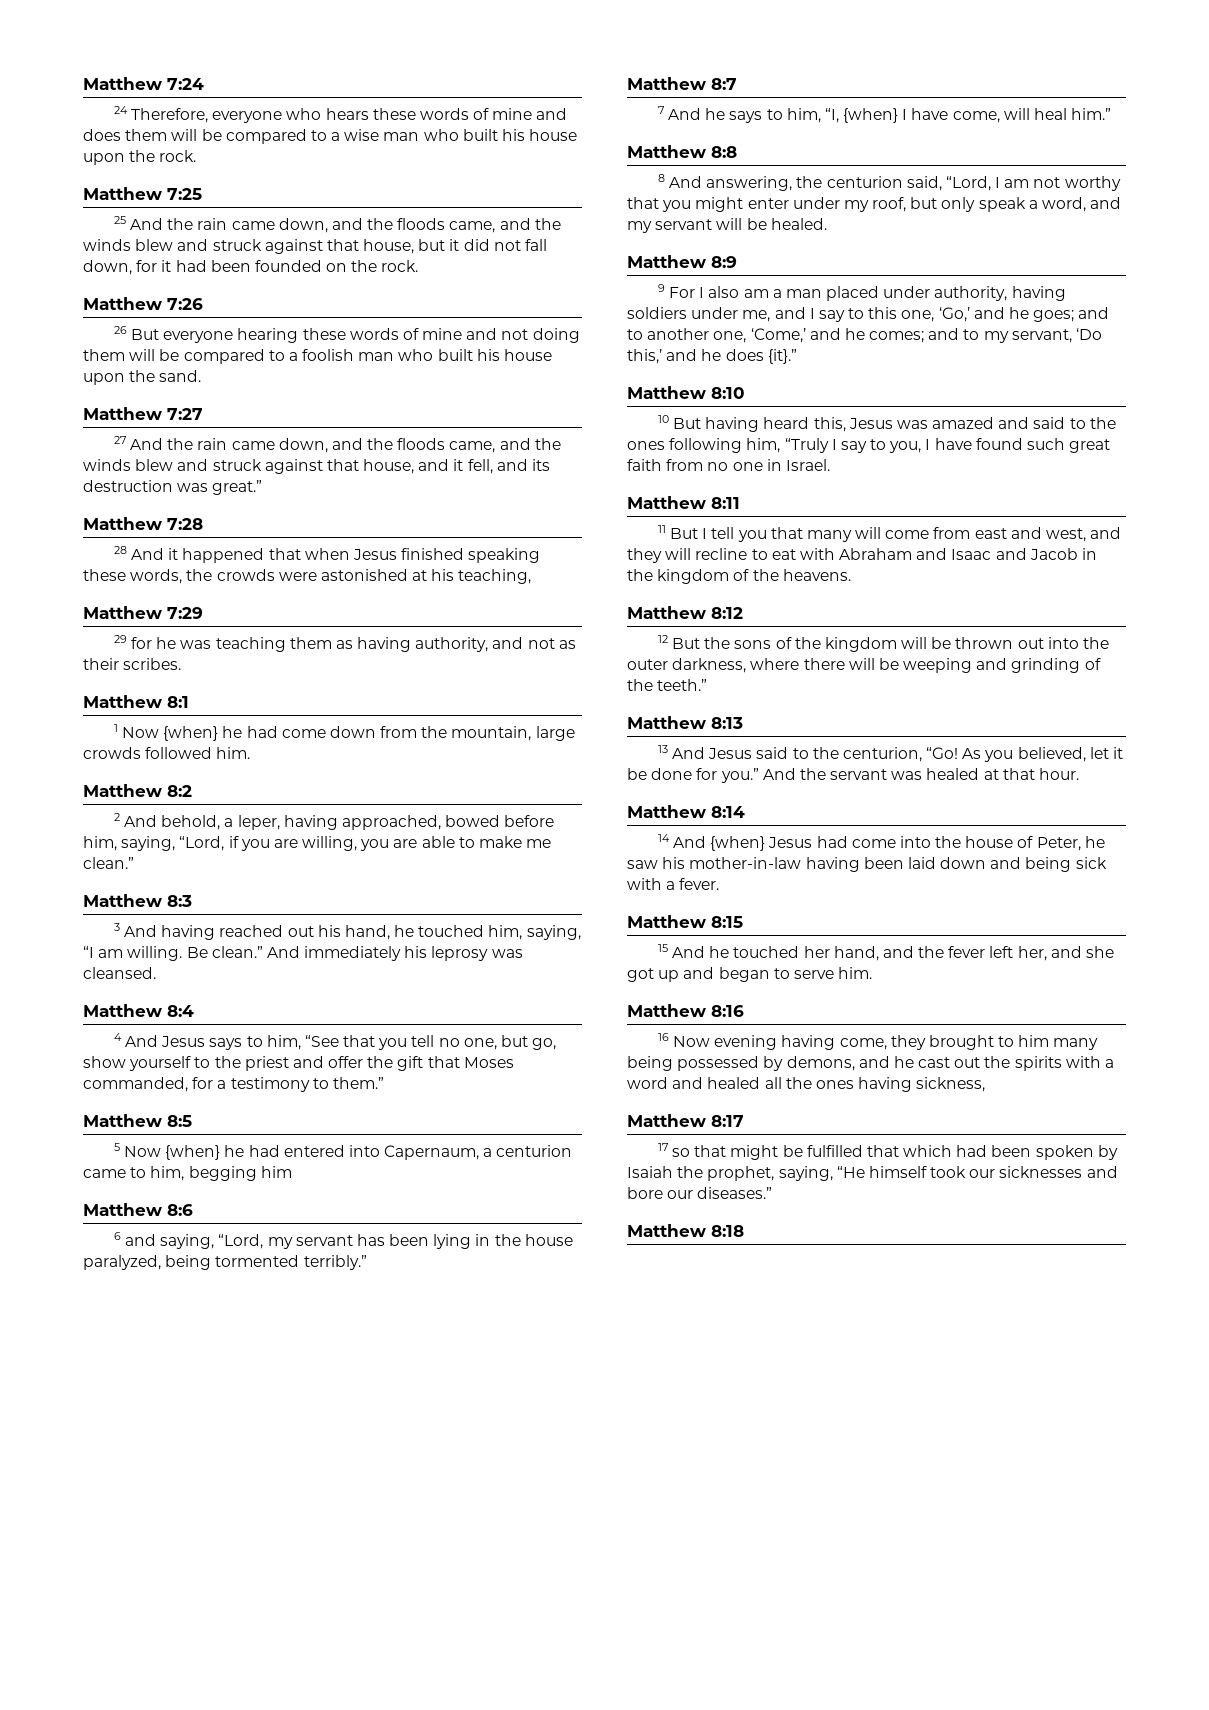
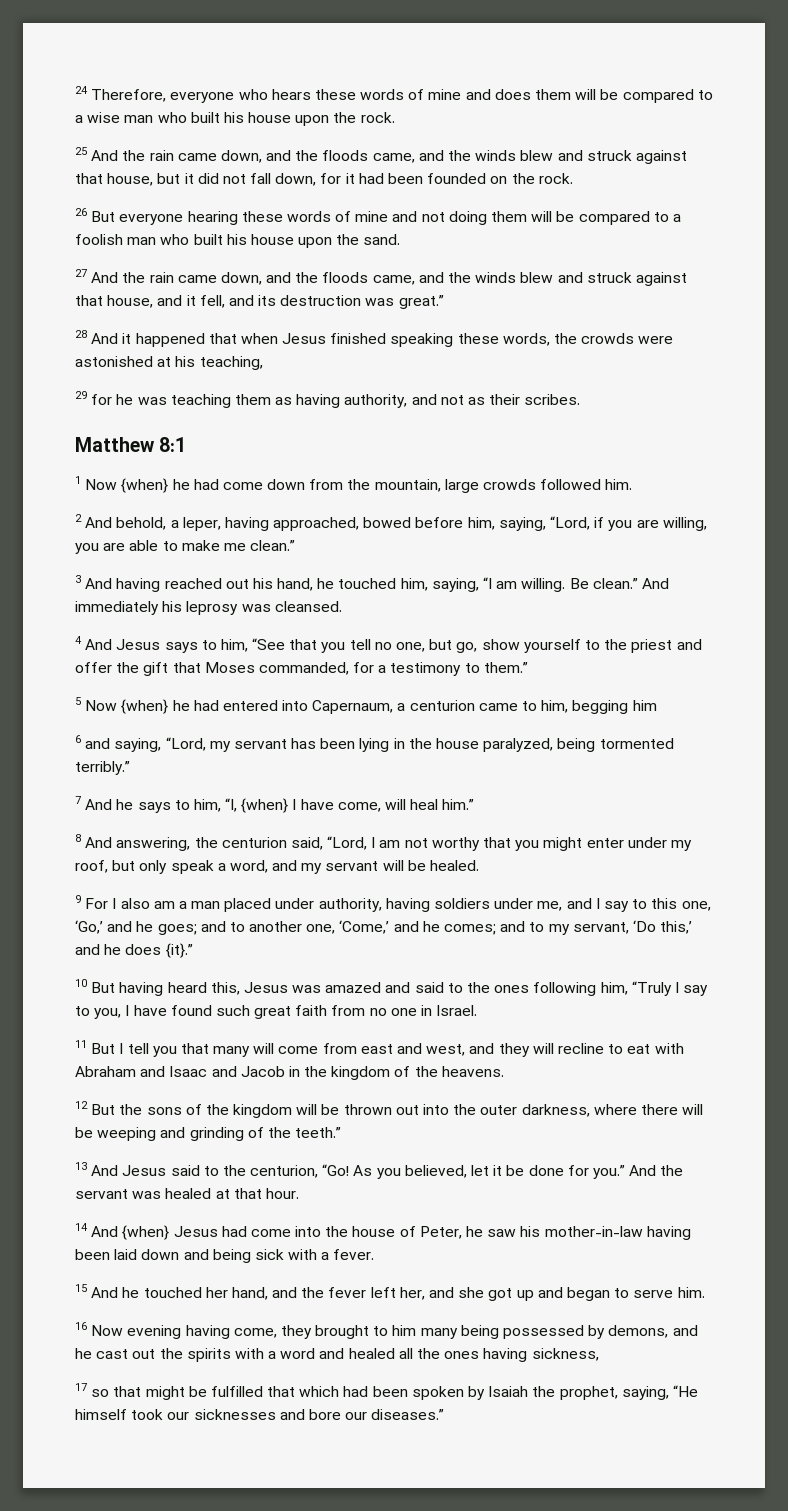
- Matthew 7:24
- Matthew 7:25
- Matthew 7:26
- Matthew 7:27
- Matthew 7:28
- Matthew 7:29
- Matthew 8:2
- Matthew 8:3
- Matthew 8:4
- Matthew 8:5
- Matthew 8:6
- Matthew 8:7
- Matthew 8:8
- Matthew 8:9
- Matthew 8:10
- Matthew 8:11
- Matthew 8:12
- Matthew 8:13
- Matthew 8:14
- Matthew 8:15
- Matthew 8:16
- Matthew 8:17
- Matthew 8:18

